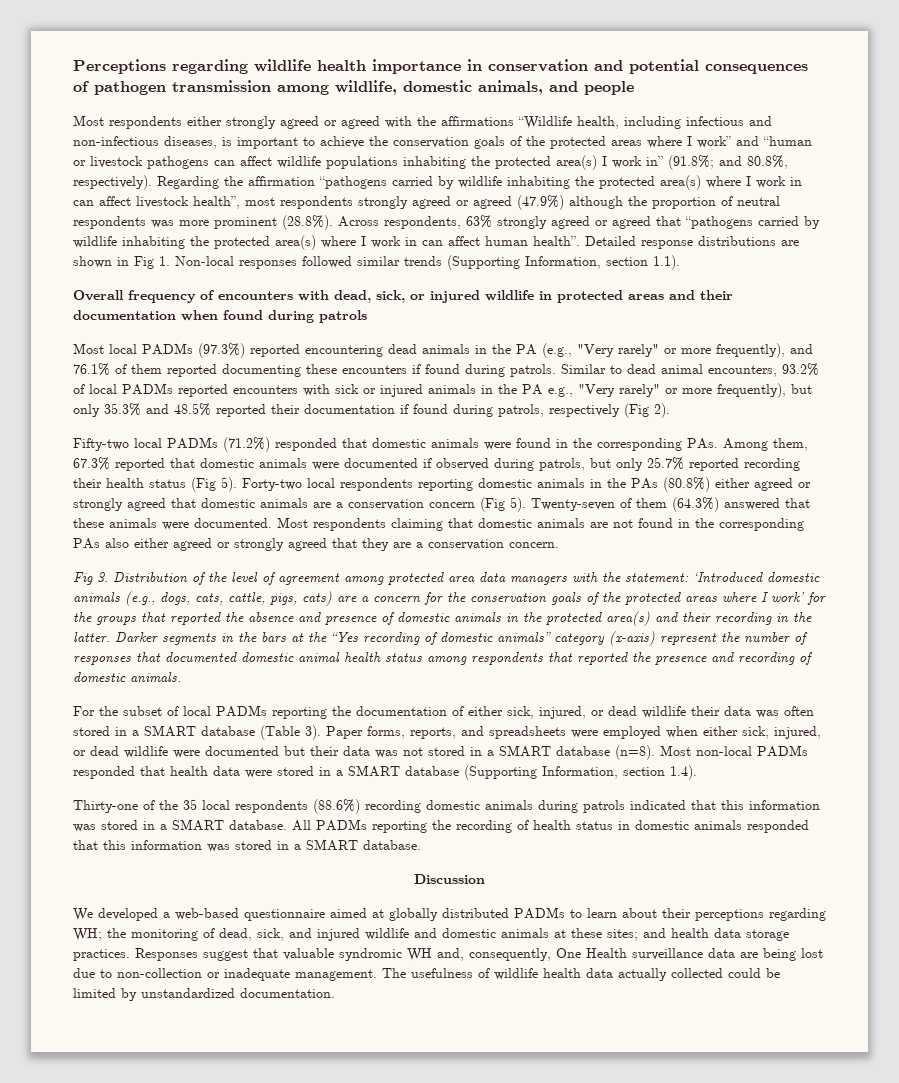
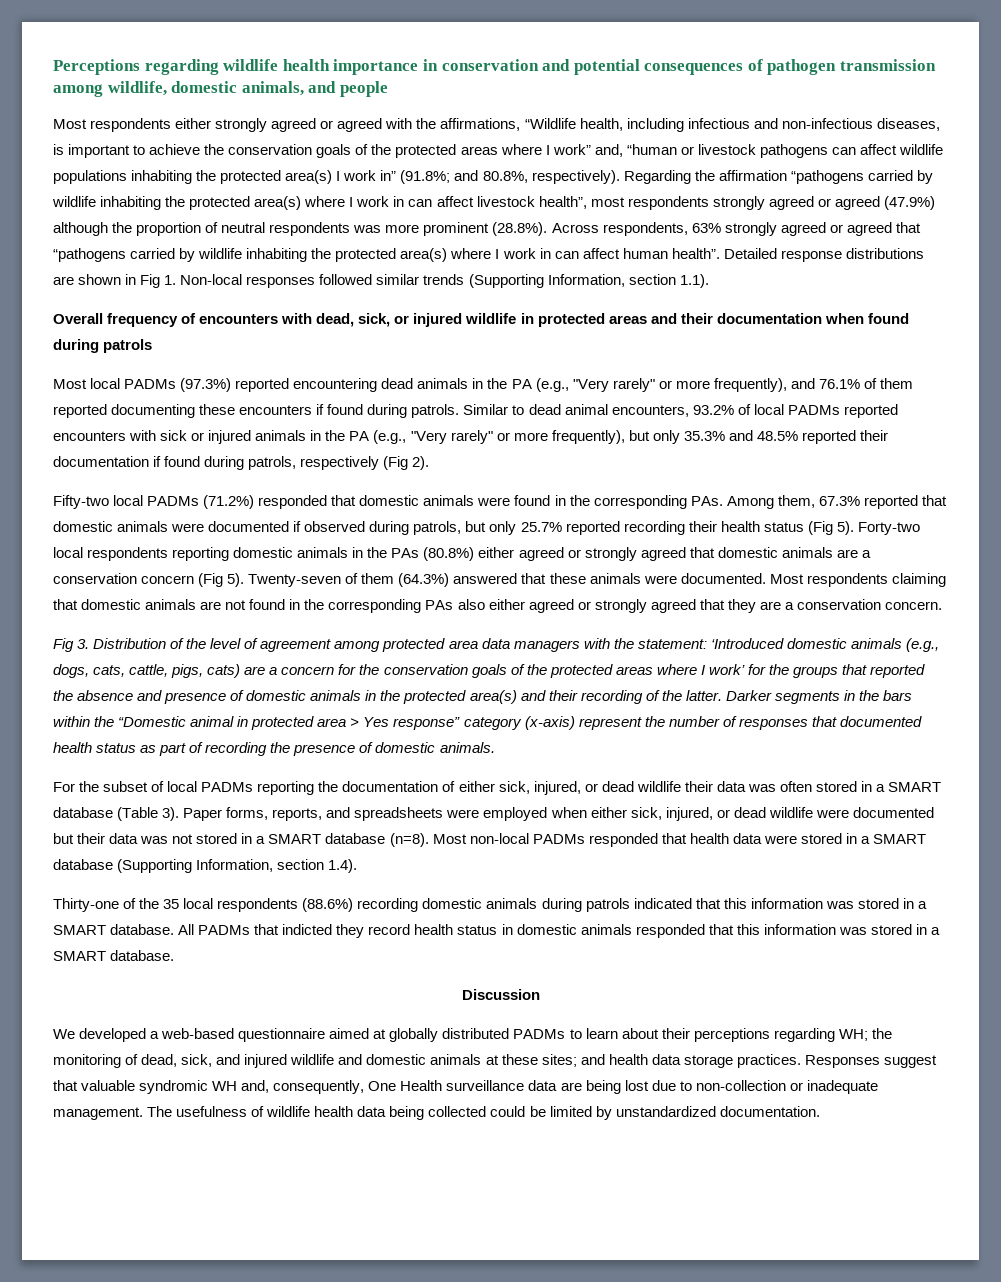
- Most respondents either strongly agreed or agreed with the affirmations “Wildlife health, including infectious and non-infectious diseases, is important to achieve the conservation goals of the protected areas where I work” and “human or livestock pathogens can affect wildlife populations inhabiting the protected area(s) I work in” (91.8%; and 80.8%, respectively).
+ Most respondents either strongly agreed or agreed with the affirmations, “Wildlife health, including infectious and non-infectious diseases, is important to achieve the conservation goals of the protected areas where I work” and, “human or livestock pathogens can affect wildlife populations inhabiting the protected area(s) I work in” (91.8%; and 80.8%, respectively).
- Similar to dead animal encounters, 93.2% of local PADMs reported encounters with sick or injured animals in the PA e.g., "Very rarely" or more frequently), but only 35.3% and 48.5% reported their documentation if found during patrols, respectively (Fig 2).
+ Similar to dead animal encounters, 93.2% of local PADMs reported encounters with sick or injured animals in the PA (e.g., "Very rarely" or more frequently), but only 35.3% and 48.5% reported their documentation if found during patrols, respectively (Fig 2).
- Fig 3. Distribution of the level of agreement among protected area data managers with the statement: ‘Introduced domestic animals (e.g., dogs, cats, cattle, pigs, cats) are a concern for the conservation goals of the protected areas where I work’ for the groups that reported the absence and presence of domestic animals in the protected area(s) and their recording in the latter.
+ Fig 3. Distribution of the level of agreement among protected area data managers with the statement: ‘Introduced domestic animals (e.g., dogs, cats, cattle, pigs, cats) are a concern for the conservation goals of the protected areas where I work’ for the groups that reported the absence and presence of domestic animals in the protected area(s) and their recording of the latter.
- Darker segments in the bars at the “Yes recording of domestic animals” category (x-axis) represent the number of responses that documented domestic animal health status among respondents that reported the presence and recording of domestic animals.
+ Darker segments in the bars within the “Domestic animal in protected area > Yes response” category (x-axis) represent the number of responses that documented health status as part of recording the presence of domestic animals.
- All PADMs reporting the recording of health status in domestic animals responded that this information was stored in a SMART database.
+ All PADMs that indicted they record health status in domestic animals responded that this information was stored in a SMART database.
- The usefulness of wildlife health data actually collected could be limited by unstandardized documentation.
+ The usefulness of wildlife health data being collected could be limited by unstandardized documentation.

